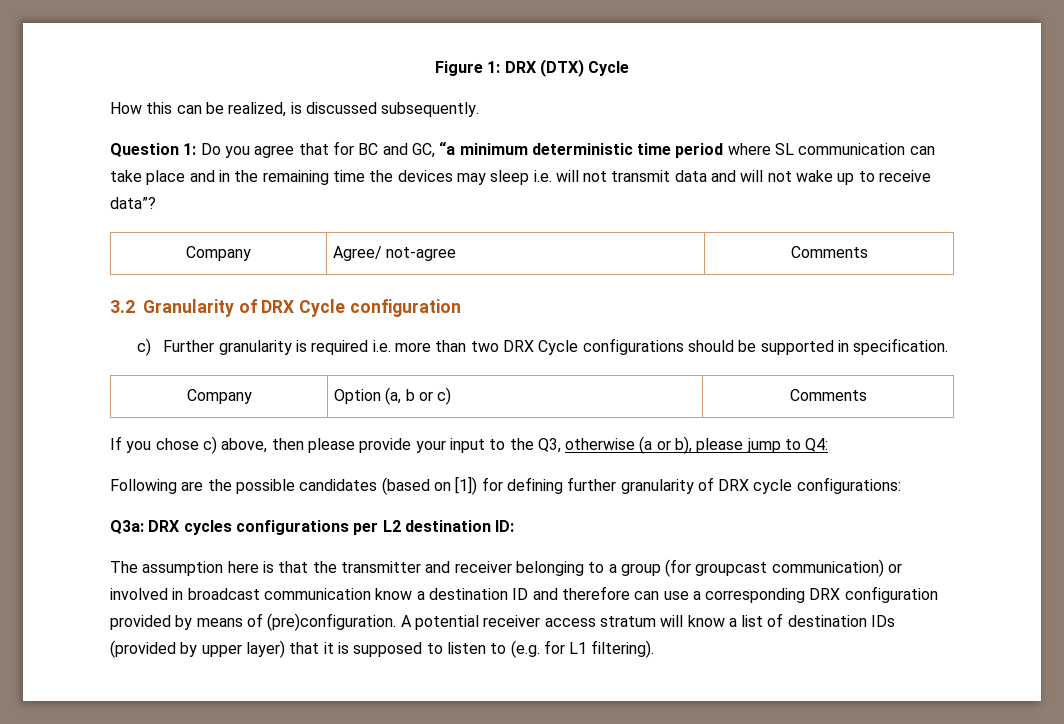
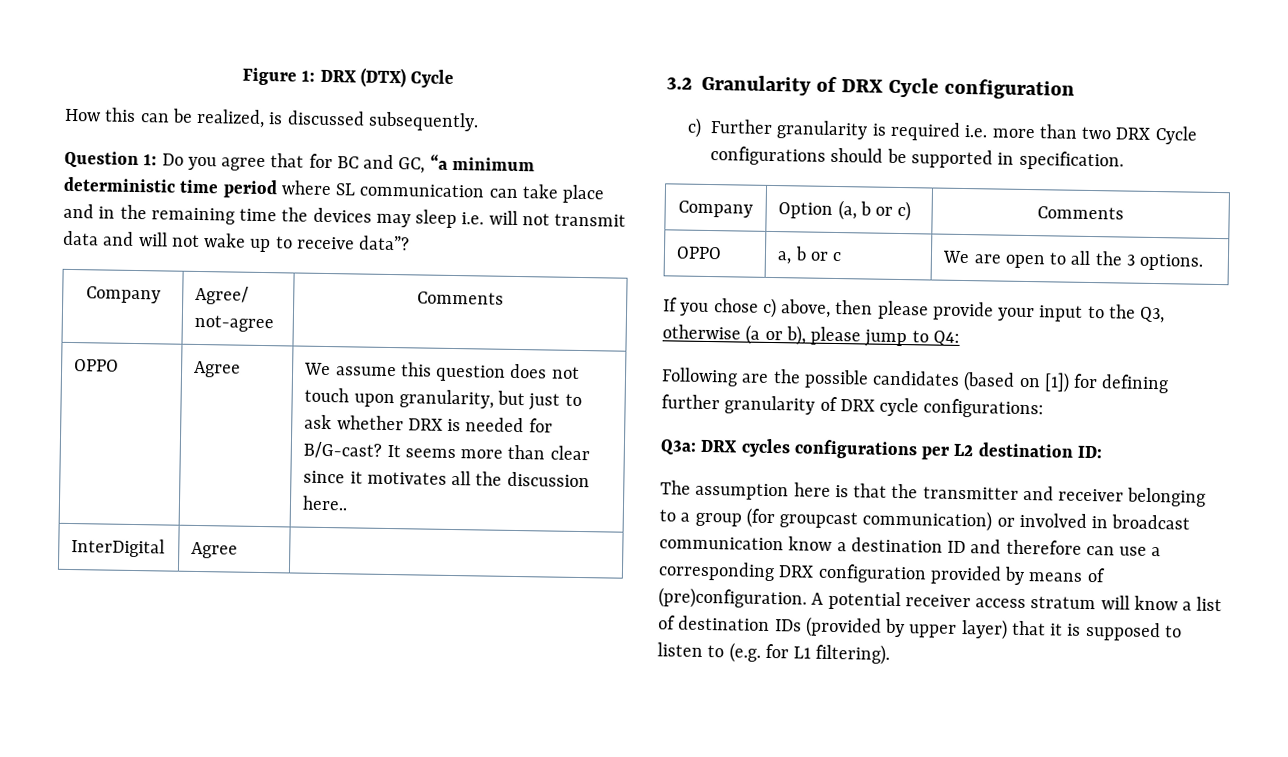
+ OPPO | Agree | We assume this question does not touch upon granularity, but just to ask whether DRX is needed for B/G-cast? It seems more than clear since it motivates all the discussion here..
+ InterDigital | Agree |
+ OPPO | a, b or c | We are open to all the 3 options.

